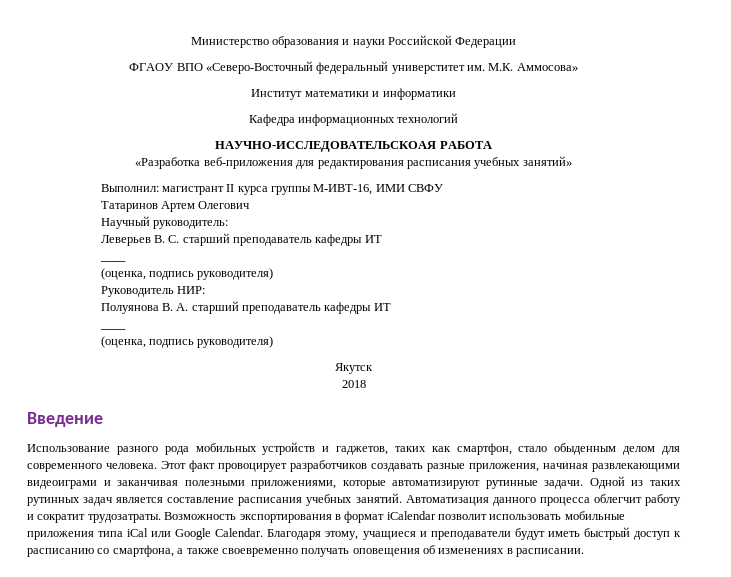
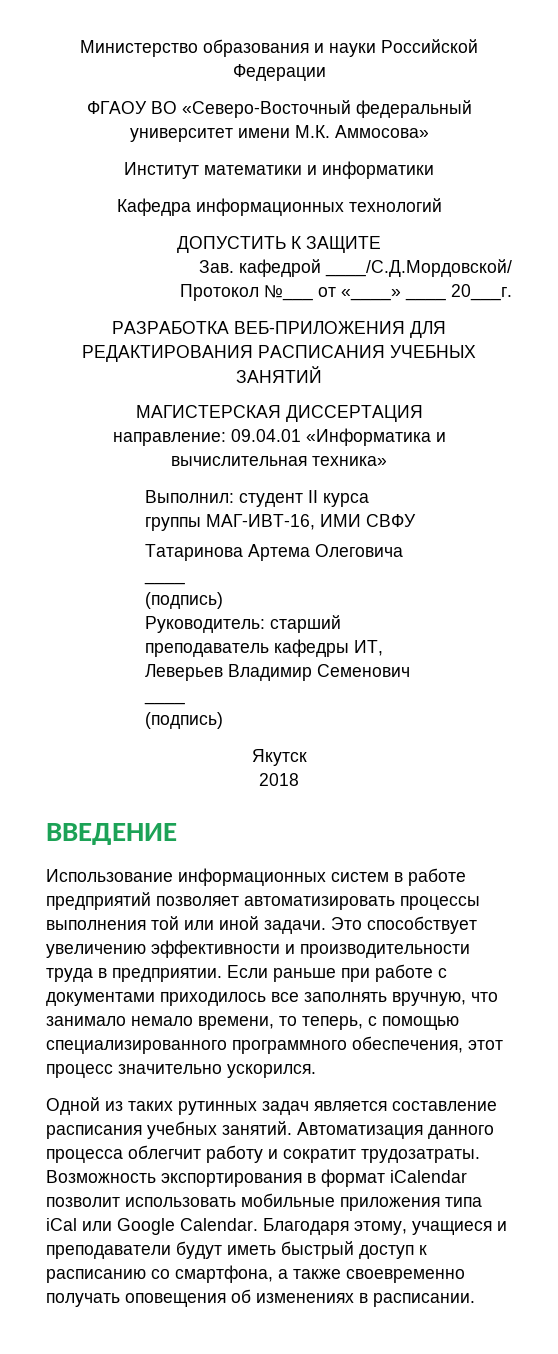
- ФГАОУ ВПО «Северо-Восточный федеральный универститет им. М.К. Аммосова»
+ ФГАОУ ВО «Северо-Восточный федеральный университет имени М.К. Аммосова»
- НАУЧНО-ИССЛЕДОВАТЕЛЬСКОАЯ РАБОТА
- «Разработка веб-приложения для редактирования расписания учебных занятий»
+ ДОПУСТИТЬ К ЗАЩИТЕ
+ Зав. кафедрой ____/С.Д.Мордовской/
+ Протокол №___ от «____» ____ 20___г.
+ РАЗРАБОТКА ВЕБ-ПРИЛОЖЕНИЯ ДЛЯ РЕДАКТИРОВАНИЯ РАСПИСАНИЯ УЧЕБНЫХ ЗАНЯТИЙ
+ МАГИСТЕРСКАЯ ДИССЕРТАЦИЯ
+ направление: 09.04.01 «Информатика и вычислительная техника»
- Выполнил: магистрант II курса группы М-ИВТ-16, ИМИ СВФУ
+ Выполнил: студент II курса
+ группы МАГ-ИВТ-16, ИМИ СВФУ
- Татаринов Артем Олегович
- Научный руководитель:
- Леверьев В. С. старший преподаватель кафедры ИТ
+ Татаринова Артема Олеговича
  ____
- (оценка, подпись руководителя)
- Руководитель НИР:
- Полуянова В. А. старший преподаватель кафедры ИТ
+ (подпись)
+ Руководитель: старший
+ преподаватель кафедры ИТ,
+ Леверьев Владимир Семенович
  ____
- (оценка, подпись руководителя)
+ (подпись)
- Введение
+ ВВЕДЕНИЕ
- Использование разного рода мобильных устройств и гаджетов, таких как смартфон, стало обыденным делом для современного человека. Этот факт провоцирует разработчиков создавать разные приложения, начиная развлекающими видеоиграми и заканчивая полезными приложениями, которые автоматизируют рутинные задачи. Одной из таких рутинных задач является составление расписания учебных занятий.
+ Использование информационных систем в работе предприятий позволяет автоматизировать процессы выполнения той или иной задачи. Это способствует увеличению эффективности и производительности труда в предприятии. Если раньше при работе с документами приходилось все заполнять вручную, что занимало немало времени, то теперь, с помощью специализированного программного обеспечения, этот процесс значительно ускорился.
+ Одной из таких рутинных задач является составление расписания учебных занятий.

